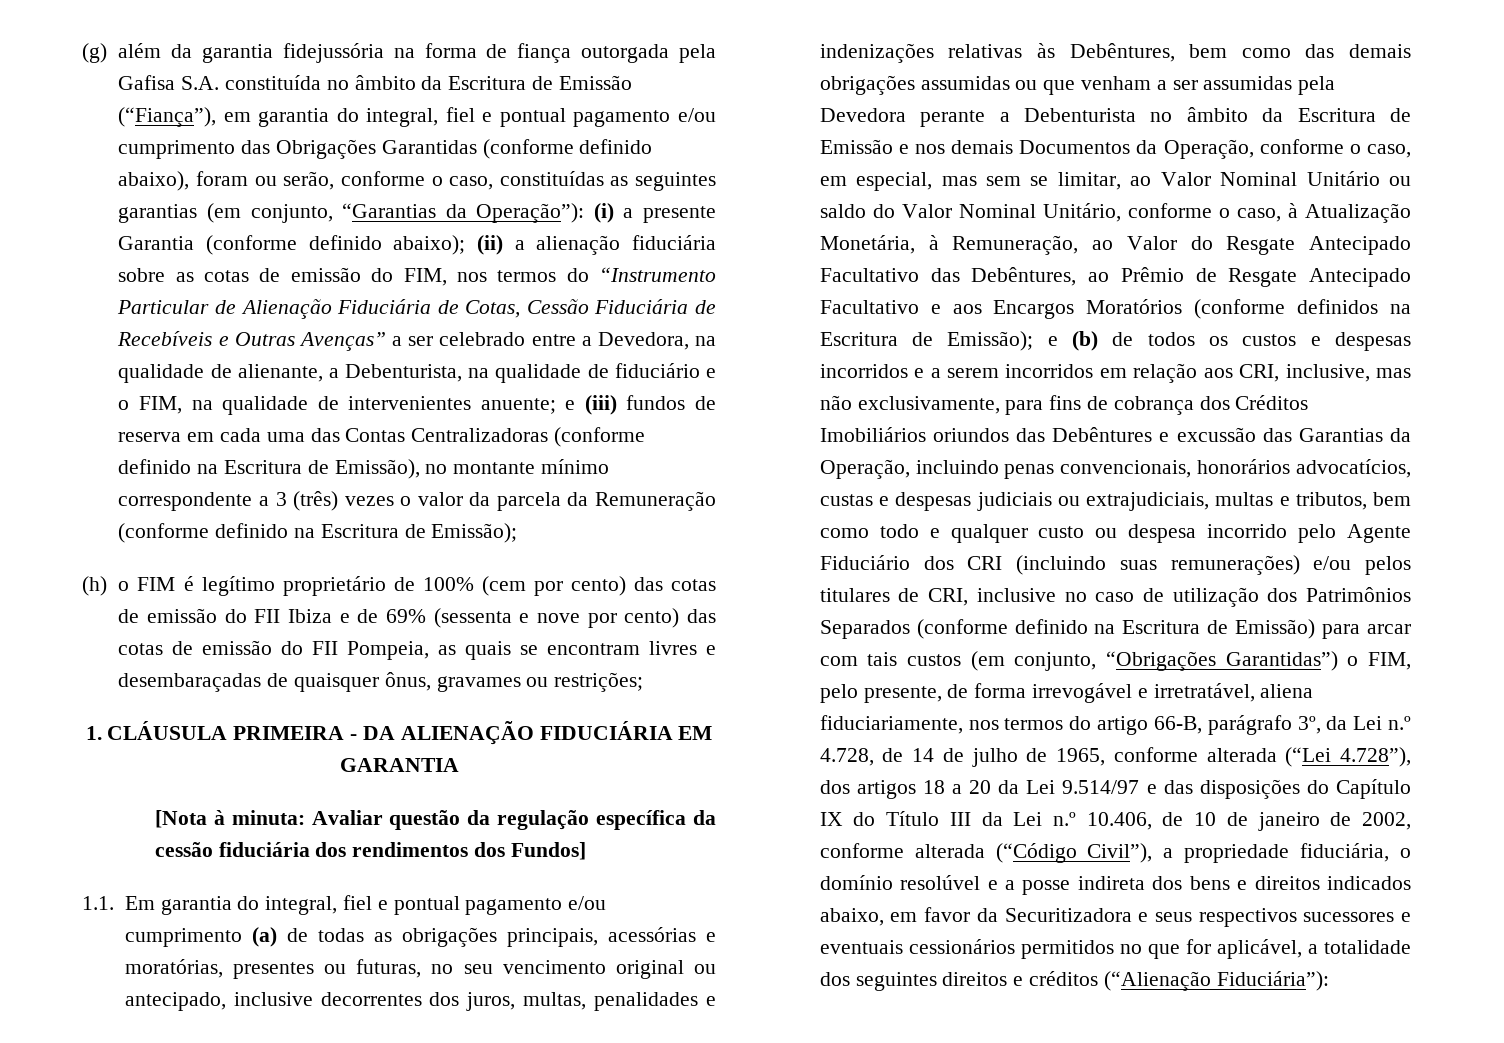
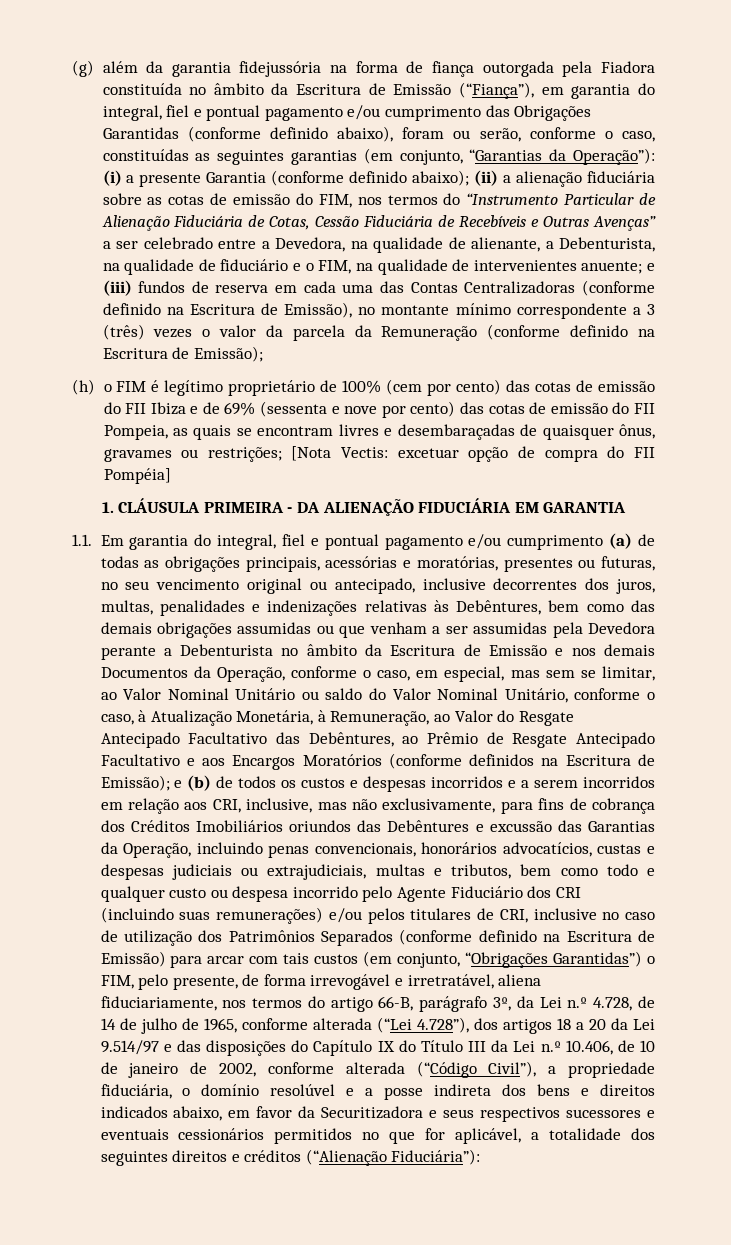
- (g) além da garantia fidejussória na forma de fiança outorgada pela Gafisa S.A. constituída no âmbito da Escritura de Emissão (“Fiança”), em garantia do integral, fiel e pontual pagamento e/ou cumprimento das Obrigações Garantidas (conforme definido abaixo), foram ou serão, conforme o caso, constituídas as seguintes garantias (em conjunto, “Garantias da Operação”):
+ (g) além da garantia fidejussória na forma de fiança outorgada pela Fiadora constituída no âmbito da Escritura de Emissão (“Fiança”), em garantia do integral, fiel e pontual pagamento e/ou cumprimento das Obrigações Garantidas (conforme definido abaixo), foram ou serão, conforme o caso, constituídas as seguintes garantias (em conjunto, “Garantias da Operação”):
- (h) o FIM é legítimo proprietário de 100% (cem por cento) das cotas de emissão do FII Ibiza e de 69% (sessenta e nove por cento) das cotas de emissão do FII Pompeia, as quais se encontram livres e desembaraçadas de quaisquer ônus, gravames ou restrições;
+ (h) o FIM é legítimo proprietário de 100% (cem por cento) das cotas de emissão do FII Ibiza e de 69% (sessenta e nove por cento) das cotas de emissão do FII Pompeia, as quais se encontram livres e desembaraçadas de quaisquer ônus, gravames ou restrições; [Nota Vectis: excetuar opção de compra do FII Pompéia]
- [Nota à minuta: Avaliar questão da regulação específica da cessão fiduciária dos rendimentos dos Fundos]

